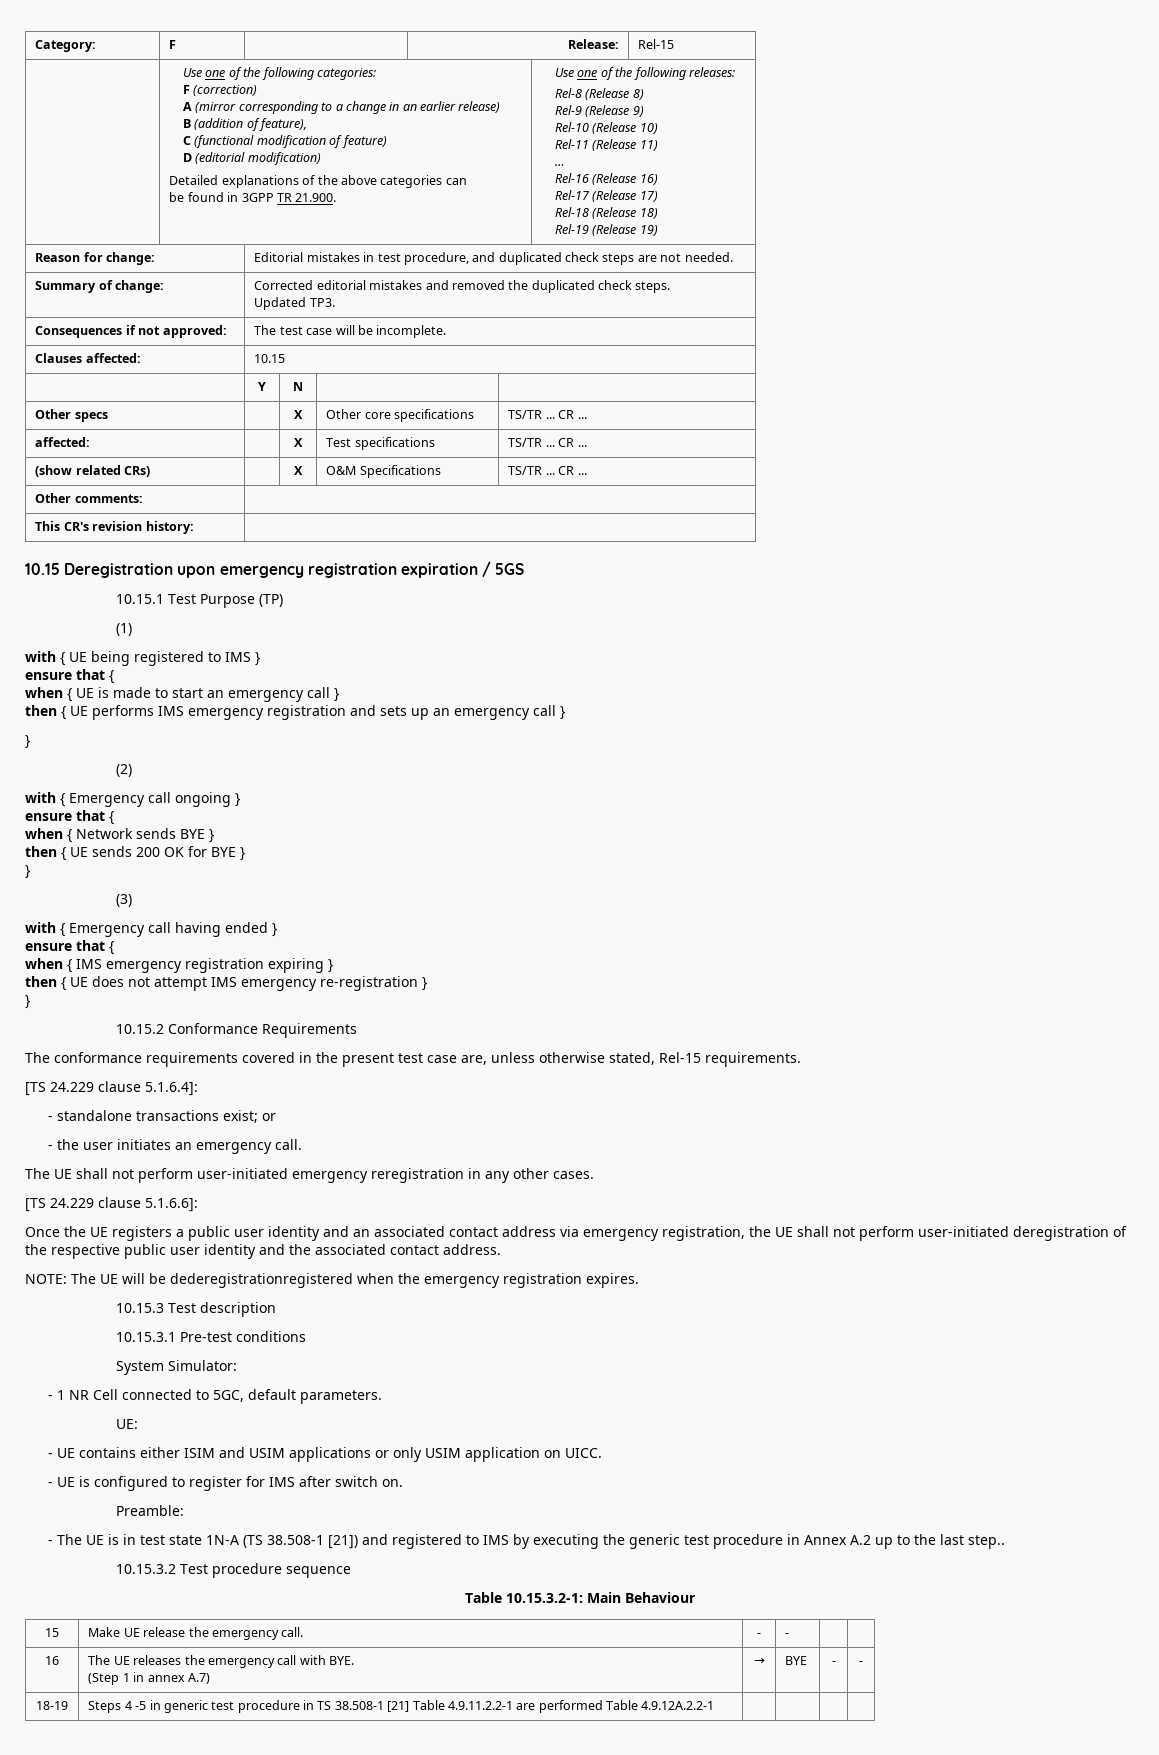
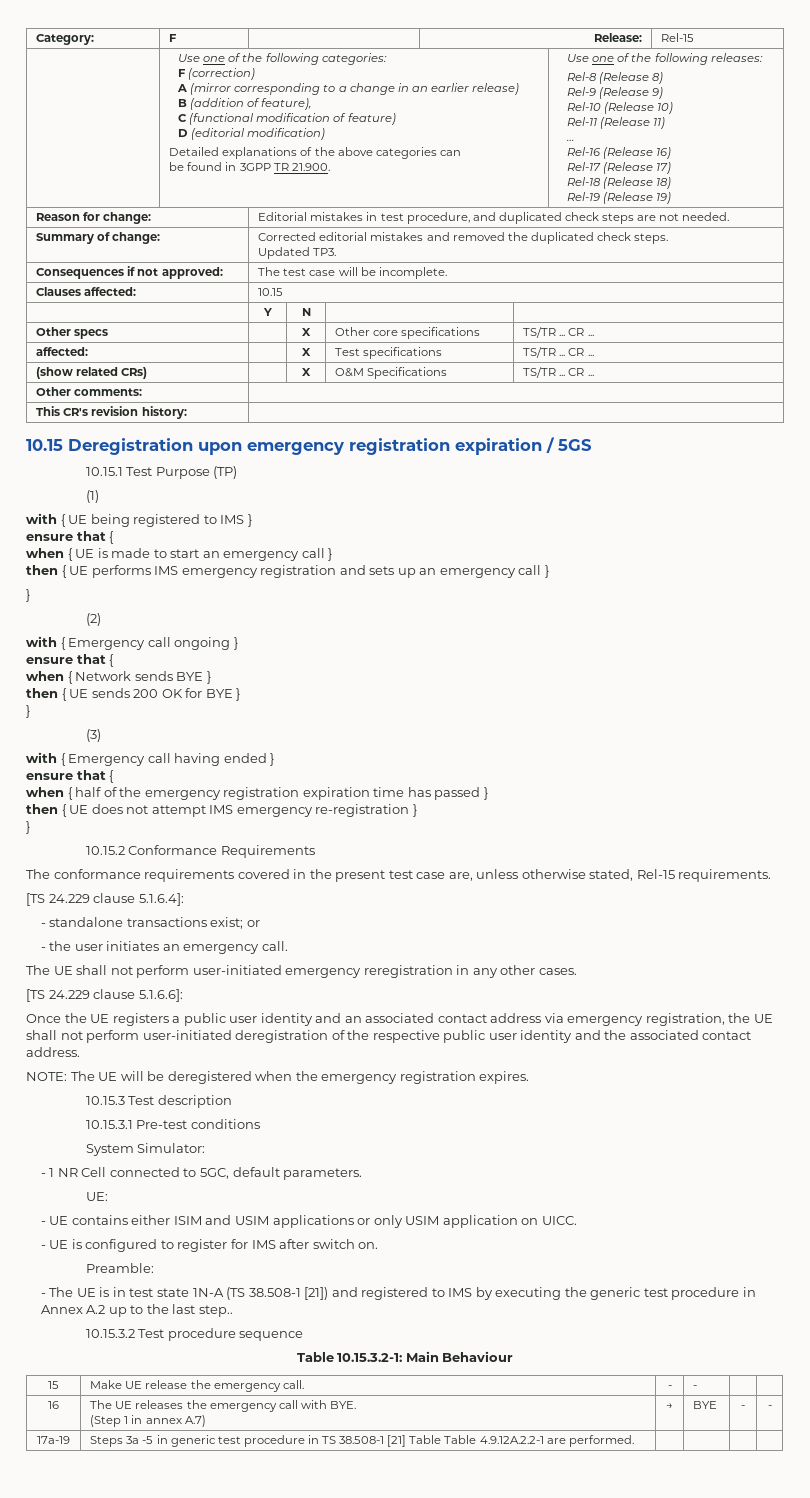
- when { IMS emergency registration expiring }
+ when { half of the emergency registration expiration time has passed }
- NOTE: The UE will be dederegistrationregistered when the emergency registration expires.
+ NOTE: The UE will be deregistered when the emergency registration expires.
- 18-19 | Steps 4 -5 in generic test procedure in TS 38.508-1 [21] Table 4.9.11.2.2-1 are performed Table 4.9.12A.2.2-1 | | | |
+ 17a-19 | Steps 3a -5 in generic test procedure in TS 38.508-1 [21] Table Table 4.9.12A.2.2-1 are performed. | | | |

